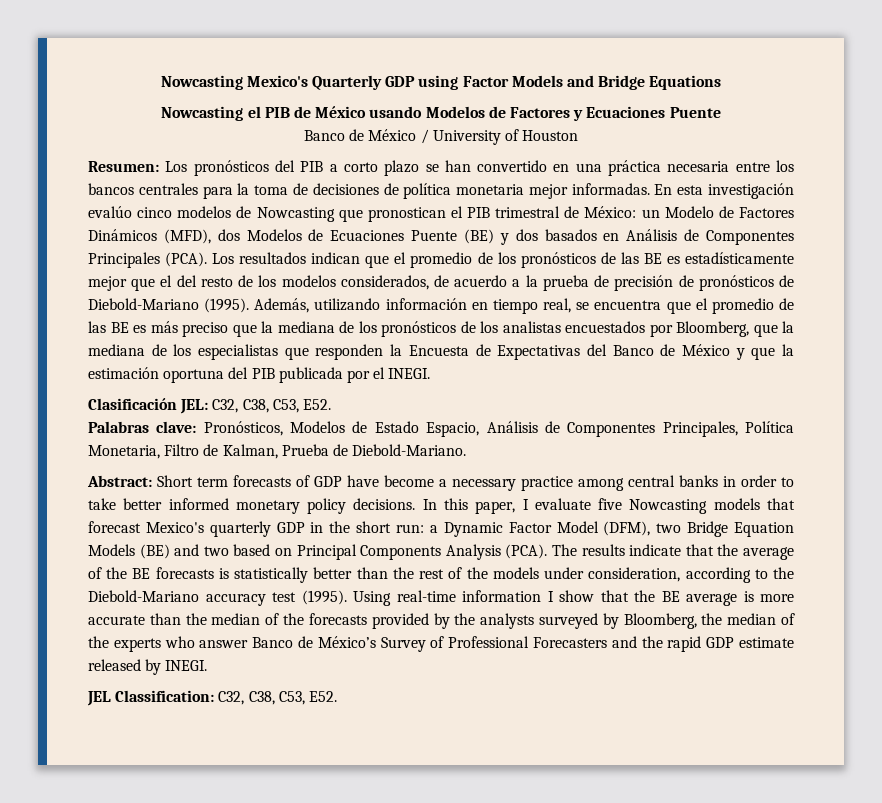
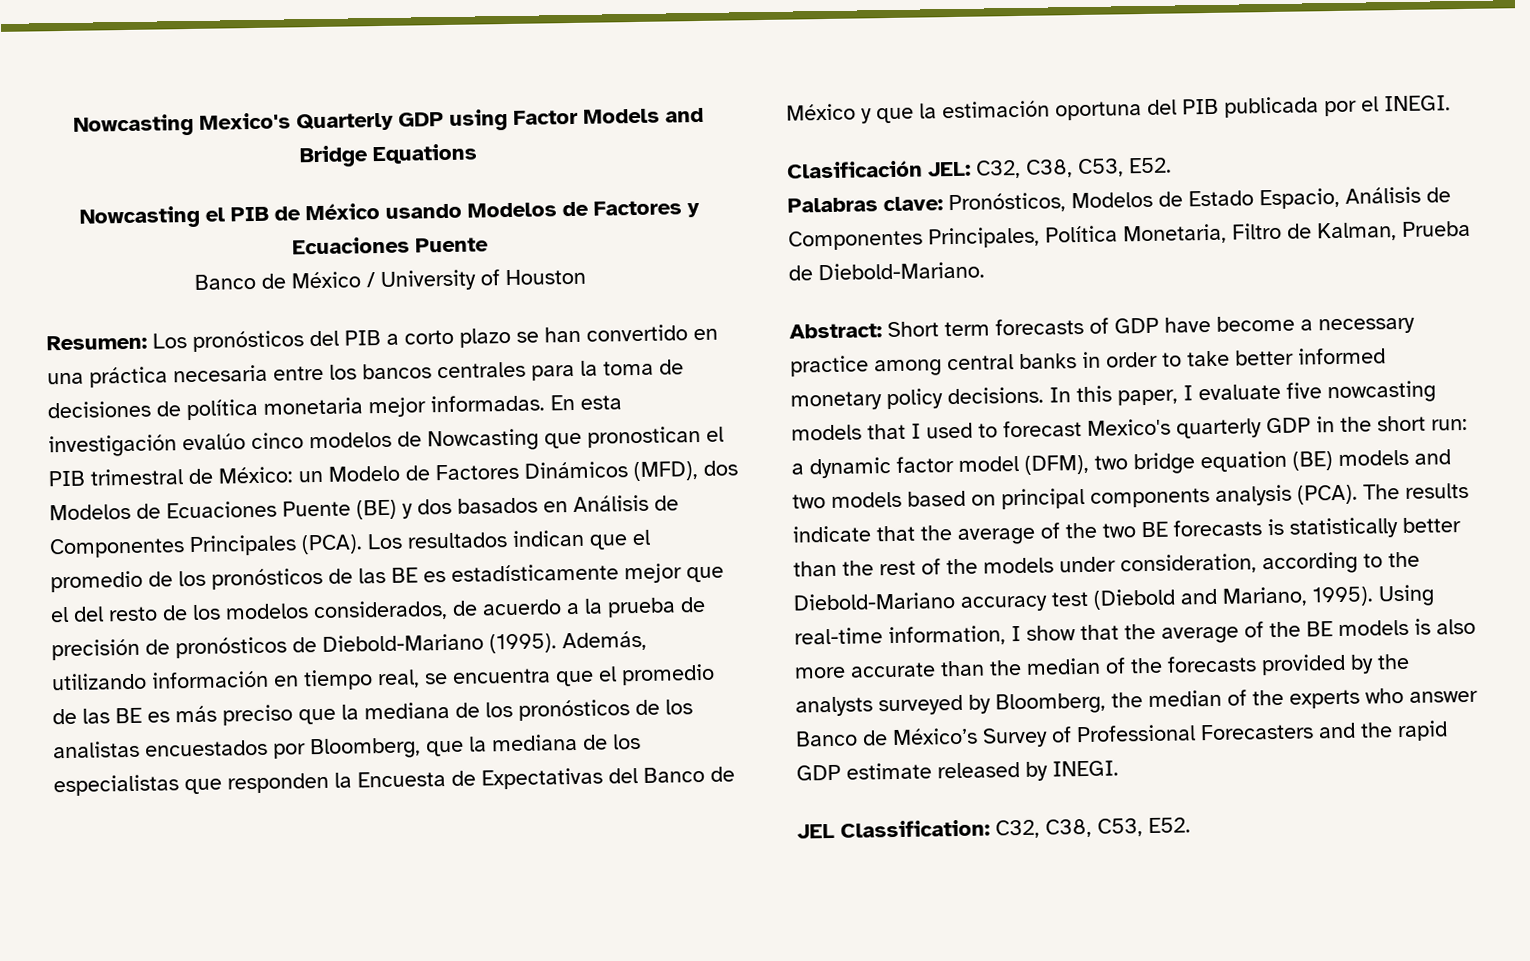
- In this paper, I evaluate five Nowcasting models that forecast Mexico's quarterly GDP in the short run: a Dynamic Factor Model (DFM), two Bridge Equation Models (BE) and two based on Principal Components Analysis (PCA).
+ In this paper, I evaluate five nowcasting models that I used to forecast Mexico's quarterly GDP in the short run: a dynamic factor model (DFM), two bridge equation (BE) models and two models based on principal components analysis (PCA).
- The results indicate that the average of the BE forecasts is statistically better than the rest of the models under consideration, according to the Diebold-Mariano accuracy test (1995).
+ The results indicate that the average of the two BE forecasts is statistically better than the rest of the models under consideration, according to the Diebold-Mariano accuracy test (Diebold and Mariano, 1995).
- Using real-time information I show that the BE average is more accurate than the median of the forecasts provided by the analysts surveyed by Bloomberg, the median of the experts who answer Banco de México’s Survey of Professional Forecasters and the rapid GDP estimate released by INEGI.
+ Using real-time information, I show that the average of the BE models is also more accurate than the median of the forecasts provided by the analysts surveyed by Bloomberg, the median of the experts who answer Banco de México’s Survey of Professional Forecasters and the rapid GDP estimate released by INEGI.

